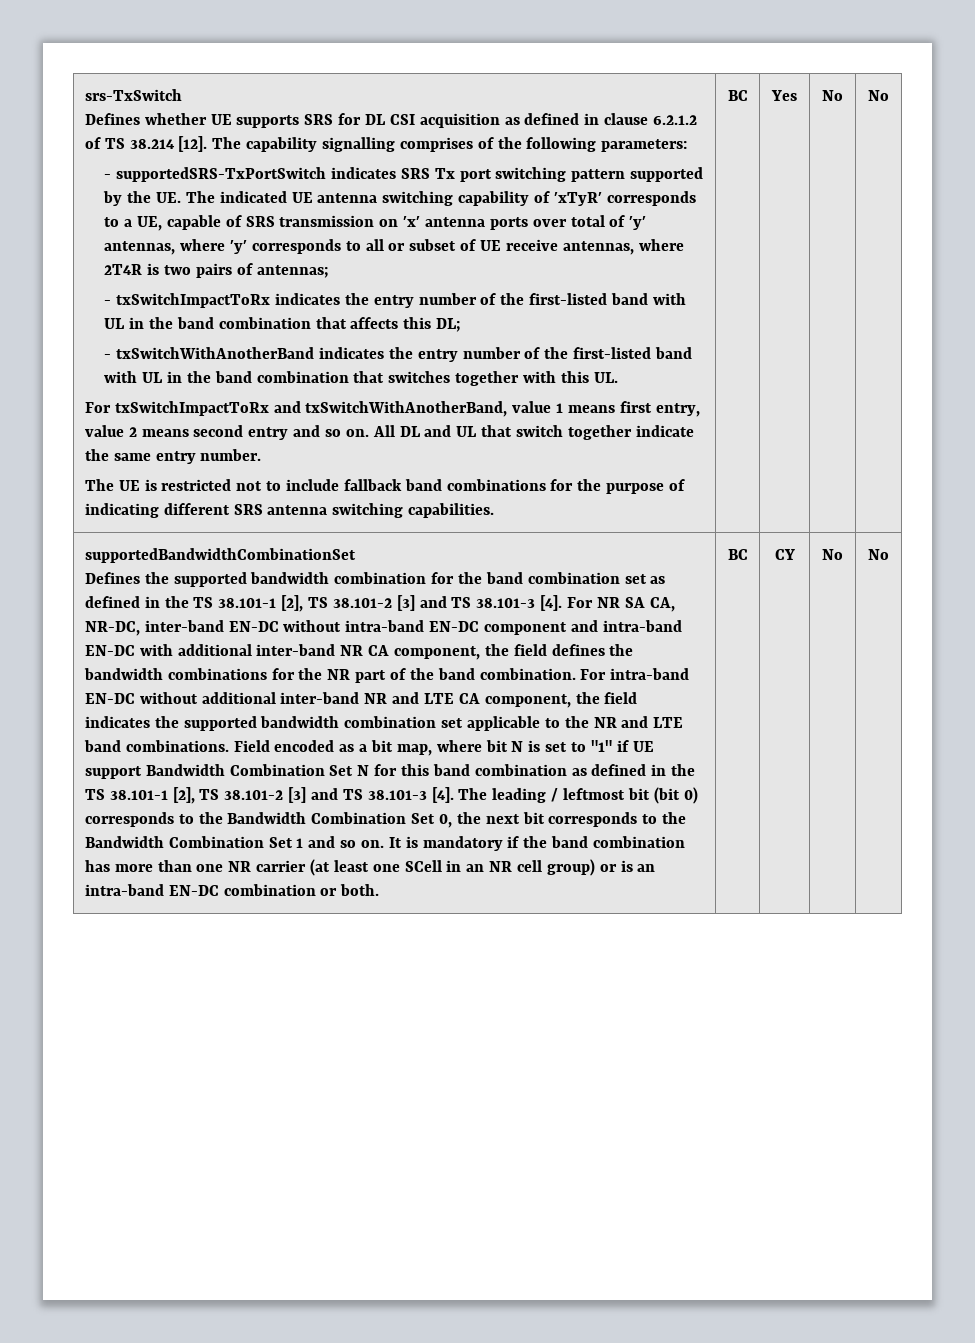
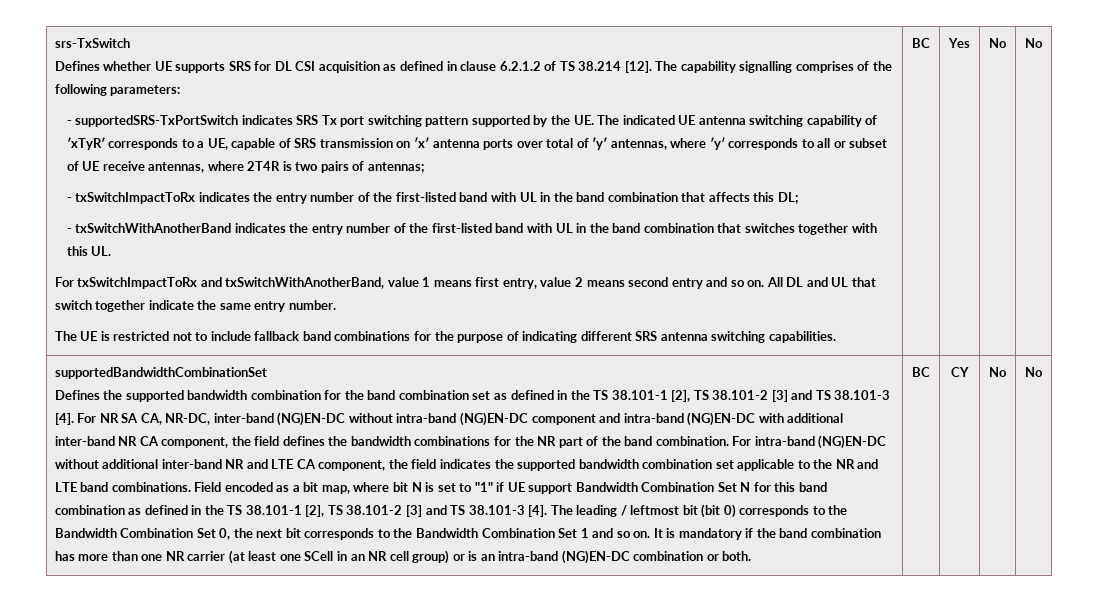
- For NR SA CA, NR-DC, inter-band EN-DC without intra-band EN-DC component and intra-band EN-DC with additional inter-band NR CA component, the field defines the bandwidth combinations for the NR part of the band combination.
+ For NR SA CA, NR-DC, inter-band (NG)EN-DC without intra-band (NG)EN-DC component and intra-band (NG)EN-DC with additional inter-band NR CA component, the field defines the bandwidth combinations for the NR part of the band combination.
- For intra-band EN-DC without additional inter-band NR and LTE CA component, the field indicates the supported bandwidth combination set applicable to the NR and LTE band combinations.
+ For intra-band (NG)EN-DC without additional inter-band NR and LTE CA component, the field indicates the supported bandwidth combination set applicable to the NR and LTE band combinations.
- It is mandatory if the band combination has more than one NR carrier (at least one SCell in an NR cell group) or is an intra-band EN-DC combination or both.
+ It is mandatory if the band combination has more than one NR carrier (at least one SCell in an NR cell group) or is an intra-band (NG)EN-DC combination or both.

